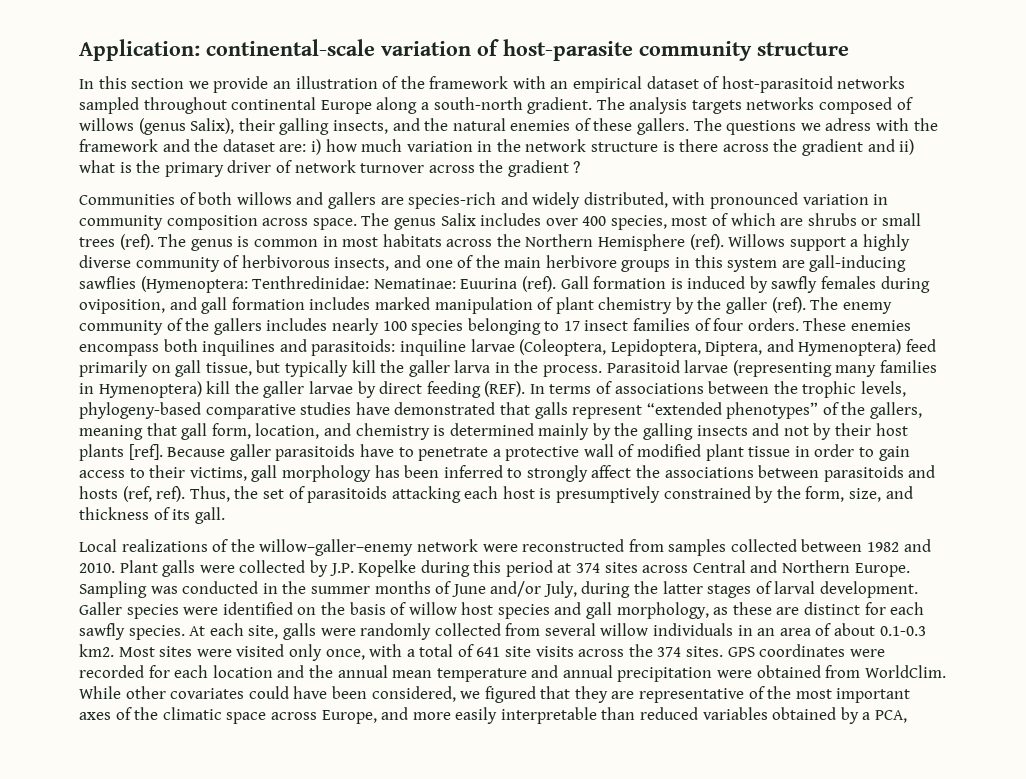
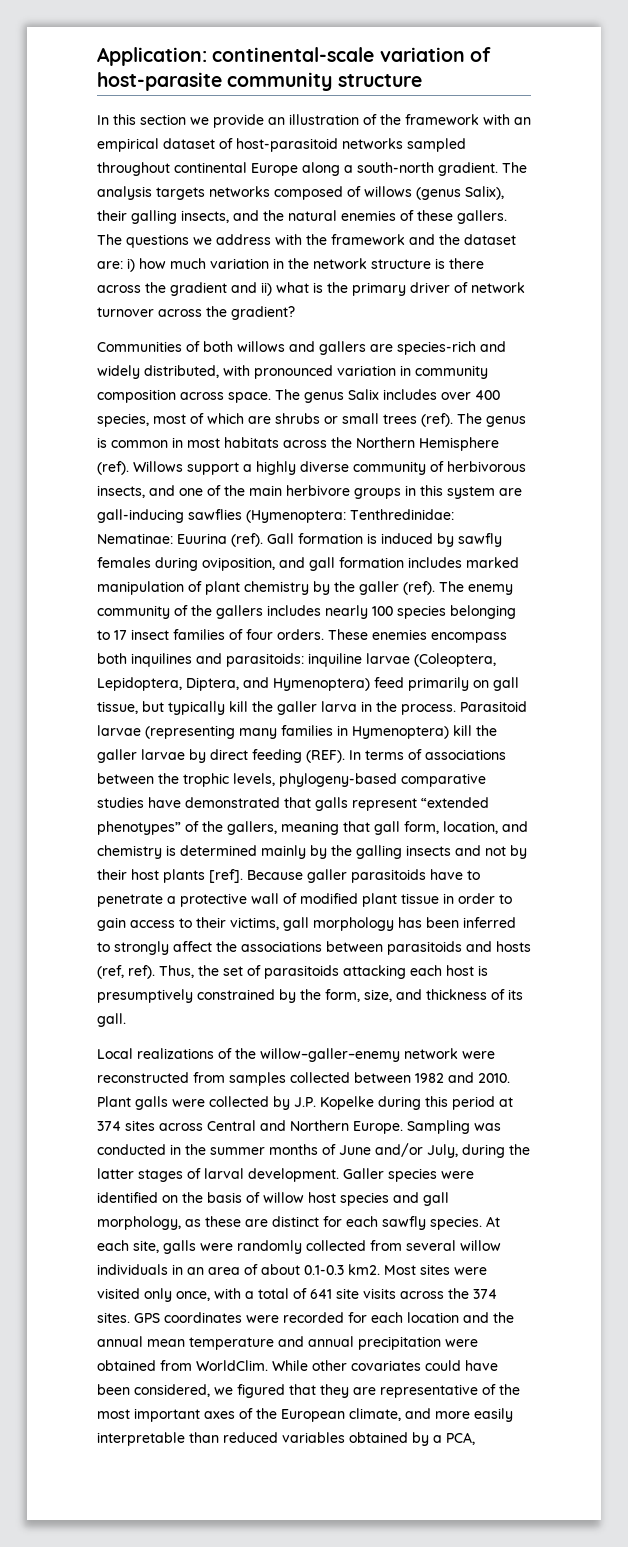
- The questions we adress with the framework and the dataset are: i) how much variation in the network structure is there across the gradient and ii) what is the primary driver of network turnover across the gradient ?
+ The questions we address with the framework and the dataset are: i) how much variation in the network structure is there across the gradient and ii) what is the primary driver of network turnover across the gradient?
- While other covariates could have been considered, we figured that they are representative of the most important axes of the climatic space across Europe, and more easily interpretable than reduced variables obtained by a PCA,
+ While other covariates could have been considered, we figured that they are representative of the most important axes of the European climate, and more easily interpretable than reduced variables obtained by a PCA,

